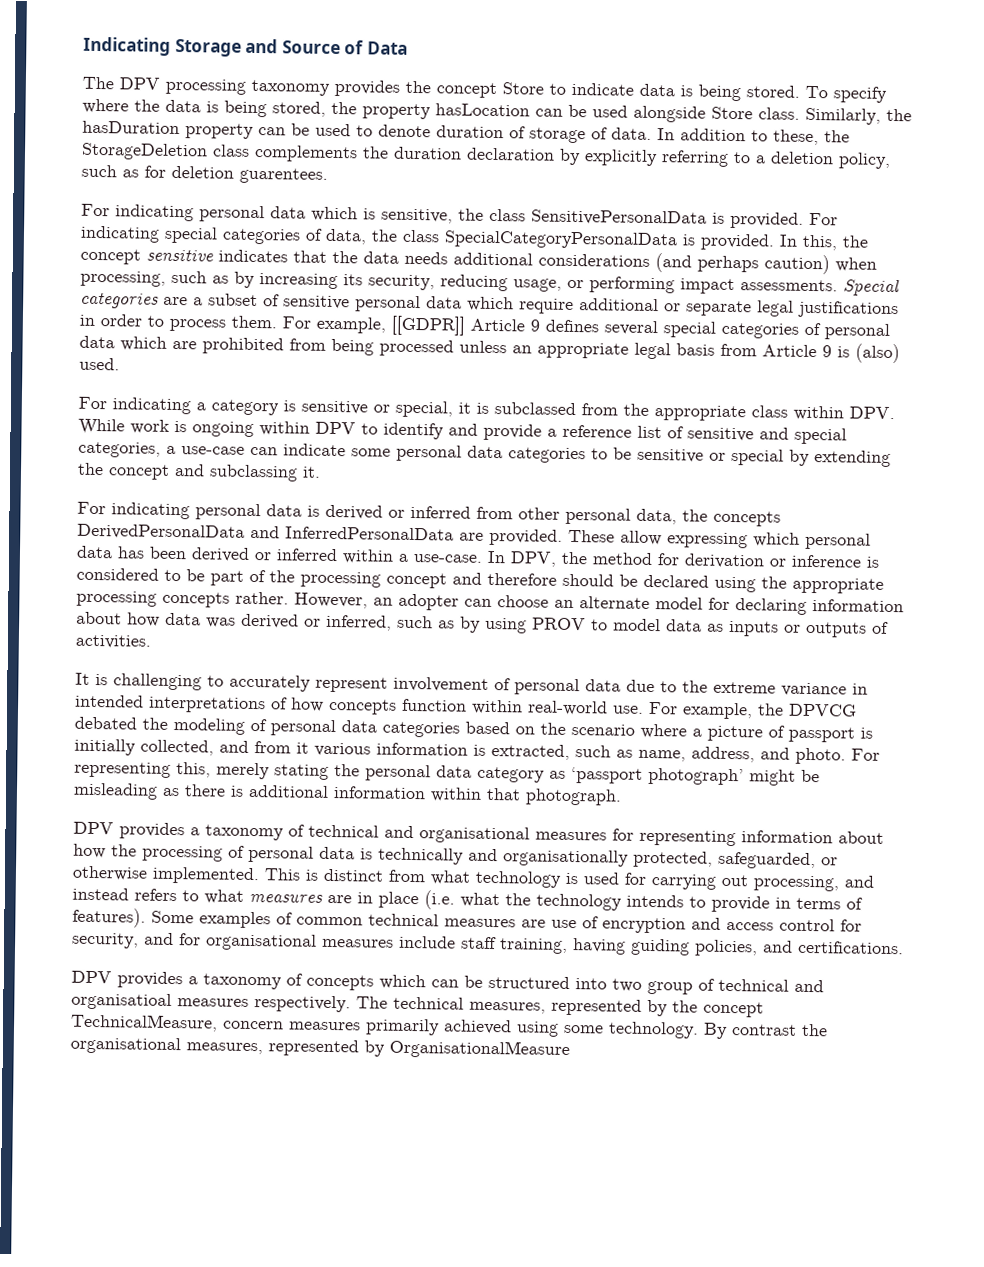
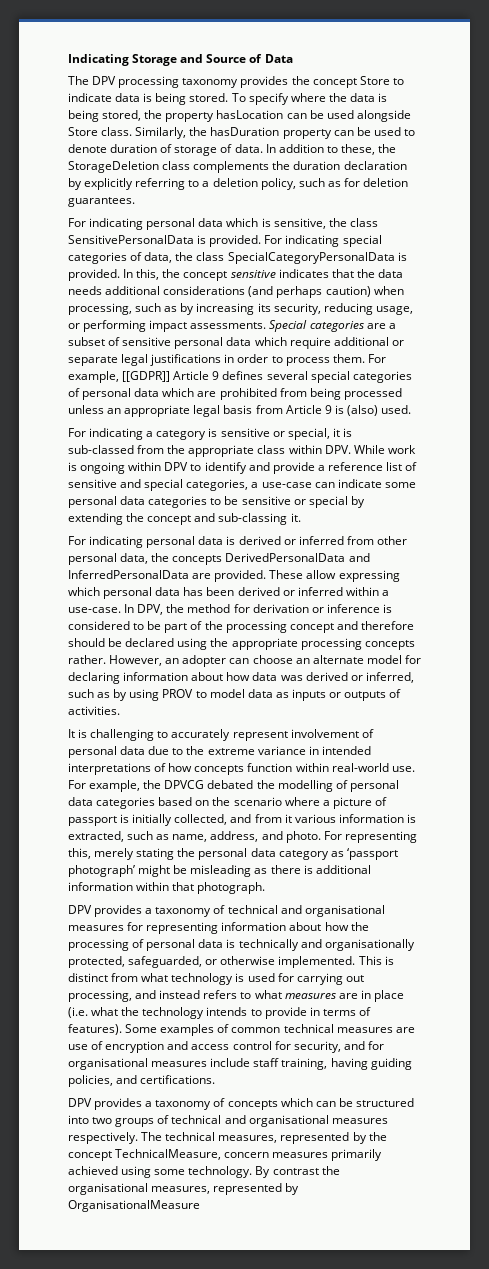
- In addition to these, the StorageDeletion class complements the duration declaration by explicitly referring to a deletion policy, such as for deletion guarentees.
+ In addition to these, the StorageDeletion class complements the duration declaration by explicitly referring to a deletion policy, such as for deletion guarantees.
- For indicating a category is sensitive or special, it is subclassed from the appropriate class within DPV. While work is ongoing within DPV to identify and provide a reference list of sensitive and special categories, a use-case can indicate some personal data categories to be sensitive or special by extending the concept and subclassing it.
+ For indicating a category is sensitive or special, it is sub-classed from the appropriate class within DPV. While work is ongoing within DPV to identify and provide a reference list of sensitive and special categories, a use-case can indicate some personal data categories to be sensitive or special by extending the concept and sub-classing it.
- For example, the DPVCG debated the modeling of personal data categories based on the scenario where a picture of passport is initially collected, and from it various information is extracted, such as name, address, and photo.
+ For example, the DPVCG debated the modelling of personal data categories based on the scenario where a picture of passport is initially collected, and from it various information is extracted, such as name, address, and photo.
- DPV provides a taxonomy of concepts which can be structured into two group of technical and organisatioal measures respectively.
+ DPV provides a taxonomy of concepts which can be structured into two groups of technical and organisational measures respectively.

